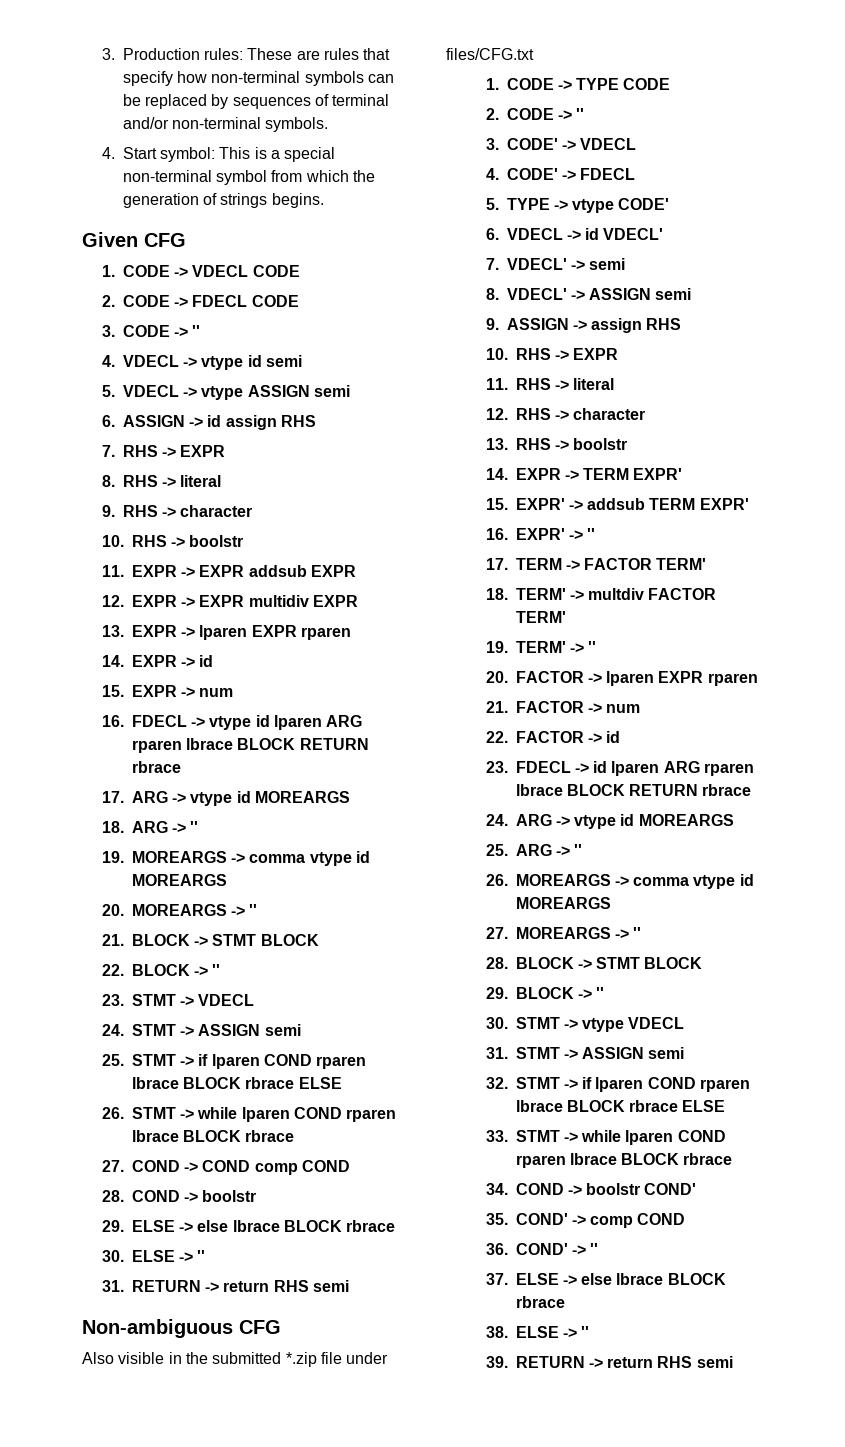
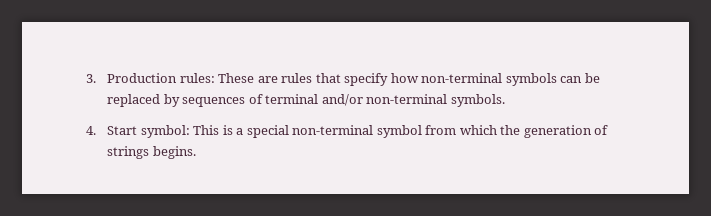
- Given CFG
- 1. CODE -> VDECL CODE
- 2. CODE -> FDECL CODE
- 3. CODE -> ''
- 4. VDECL -> vtype id semi
- 5. VDECL -> vtype ASSIGN semi
- 6. ASSIGN -> id assign RHS
- 7. RHS -> EXPR
- 8. RHS -> literal
- 9. RHS -> character
- 10. RHS -> boolstr
- 11. EXPR -> EXPR addsub EXPR
- 12. EXPR -> EXPR multidiv EXPR
- 13. EXPR -> lparen EXPR rparen
- 14. EXPR -> id
- 15. EXPR -> num
- 16. FDECL -> vtype id lparen ARG rparen lbrace BLOCK RETURN rbrace
- 17. ARG -> vtype id MOREARGS
- 18. ARG -> ''
- 19. MOREARGS -> comma vtype id MOREARGS
- 20. MOREARGS -> ''
- 21. BLOCK -> STMT BLOCK
- 22. BLOCK -> ''
- 23. STMT -> VDECL
- 24. STMT -> ASSIGN semi
- 25. STMT -> if lparen COND rparen lbrace BLOCK rbrace ELSE
- 26. STMT -> while lparen COND rparen lbrace BLOCK rbrace
- 27. COND -> COND comp COND
- 28. COND -> boolstr
- 29. ELSE -> else lbrace BLOCK rbrace
- 30. ELSE -> ''
- 31. RETURN -> return RHS semi
- Non-ambiguous CFG
- Also visible in the submitted *.zip file under files/CFG.txt
- 1. CODE -> TYPE CODE
- 2. CODE -> ''
- 3. CODE' -> VDECL
- 4. CODE' -> FDECL
- 5. TYPE -> vtype CODE'
- 6. VDECL -> id VDECL'
- 7. VDECL' -> semi
- 8. VDECL' -> ASSIGN semi
- 9. ASSIGN -> assign RHS
- 10. RHS -> EXPR
- 11. RHS -> literal
- 12. RHS -> character
- 13. RHS -> boolstr
- 14. EXPR -> TERM EXPR'
- 15. EXPR' -> addsub TERM EXPR'
- 16. EXPR' -> ''
- 17. TERM -> FACTOR TERM'
- 18. TERM' -> multdiv FACTOR TERM'
- 19. TERM' -> ''
- 20. FACTOR -> lparen EXPR rparen
- 21. FACTOR -> num
- 22. FACTOR -> id
- 23. FDECL -> id lparen ARG rparen lbrace BLOCK RETURN rbrace
- 24. ARG -> vtype id MOREARGS
- 25. ARG -> ''
- 26. MOREARGS -> comma vtype id MOREARGS
- 27. MOREARGS -> ''
- 28. BLOCK -> STMT BLOCK
- 29. BLOCK -> ''
- 30. STMT -> vtype VDECL
- 31. STMT -> ASSIGN semi
- 32. STMT -> if lparen COND rparen lbrace BLOCK rbrace ELSE
- 33. STMT -> while lparen COND rparen lbrace BLOCK rbrace
- 34. COND -> boolstr COND'
- 35. COND' -> comp COND
- 36. COND' -> ''
- 37. ELSE -> else lbrace BLOCK rbrace
- 38. ELSE -> ''
- 39. RETURN -> return RHS semi

